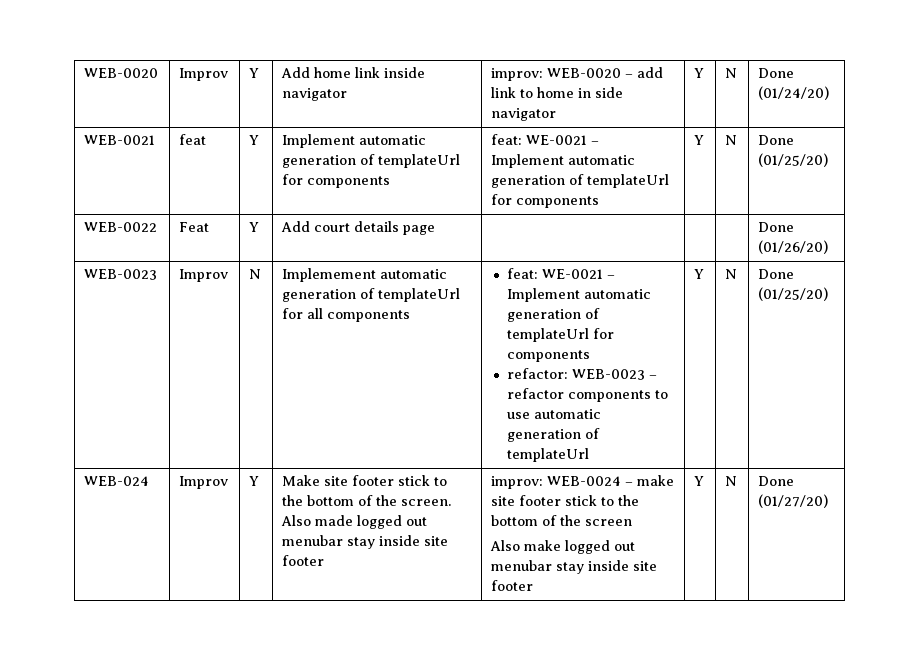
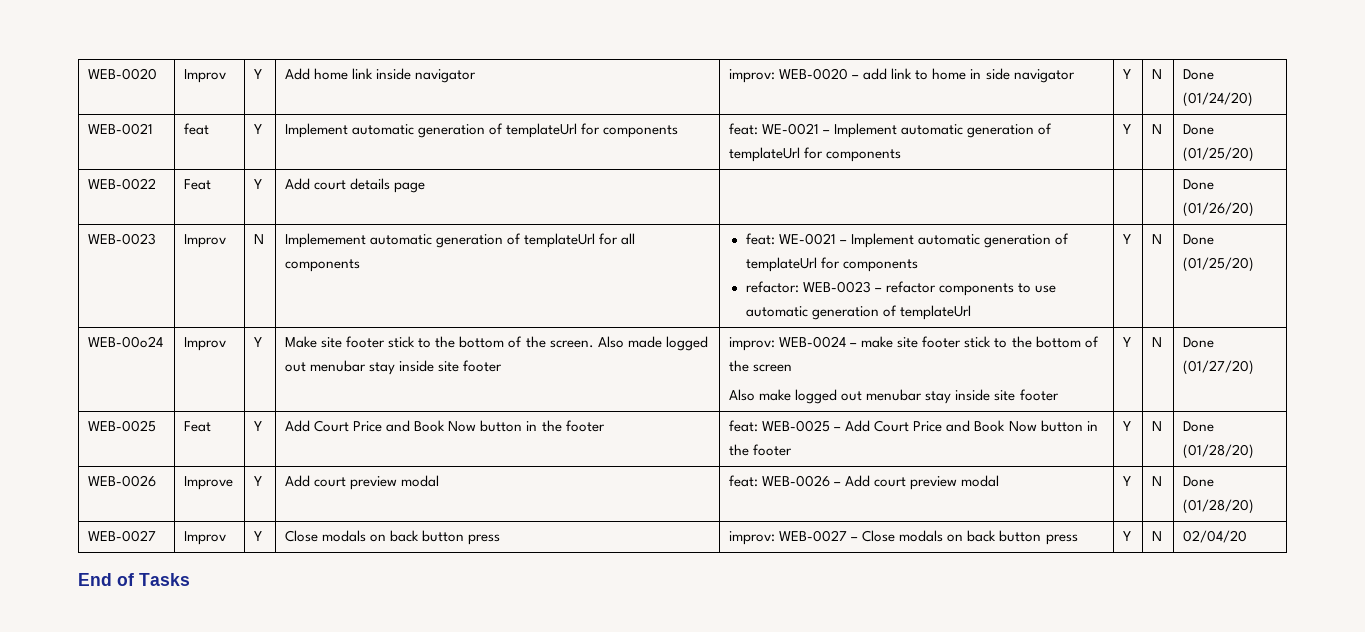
- WEB-024
+ WEB-00o24
+ WEB-0025 | Feat | Y | Add Court Price and Book Now button in the footer | feat: WEB-0025 – Add Court Price and Book Now button in the footer | Y | N | Done (01/28/20)
+ WEB-0026 | Improve | Y | Add court preview modal | feat: WEB-0026 – Add court preview modal | Y | N | Done (01/28/20)
+ WEB-0027 | Improv | Y | Close modals on back button press | improv: WEB-0027 – Close modals on back button press | Y | N | 02/04/20
+ End of Tasks

